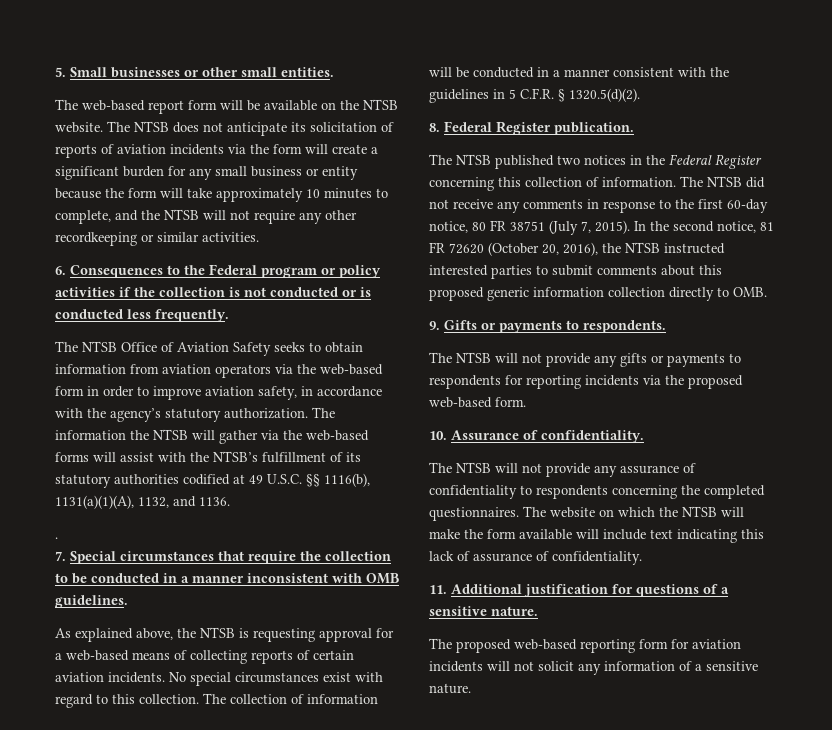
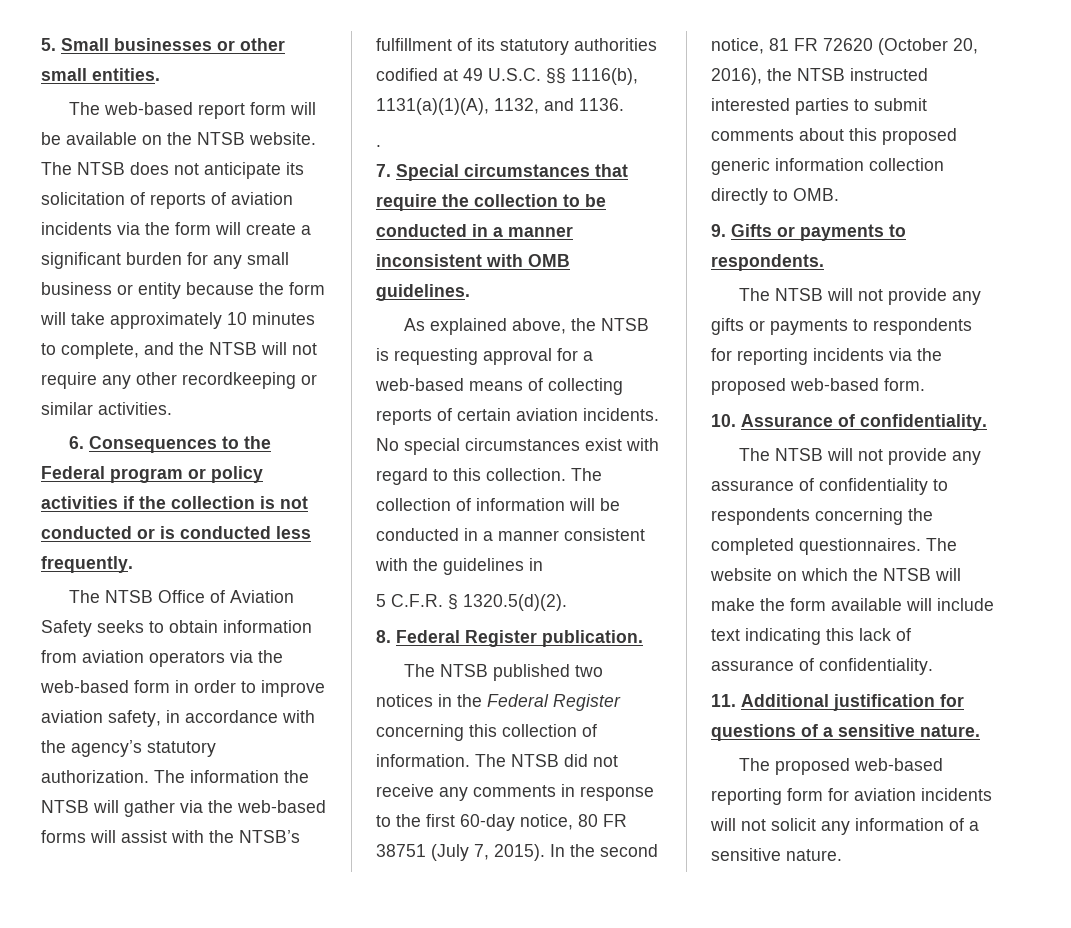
- The collection of information will be conducted in a manner consistent with the guidelines in 5 C.F.R. § 1320.5(d)(2).
+ The collection of information will be conducted in a manner consistent with the guidelines in
+ 5 C.F.R. § 1320.5(d)(2).

